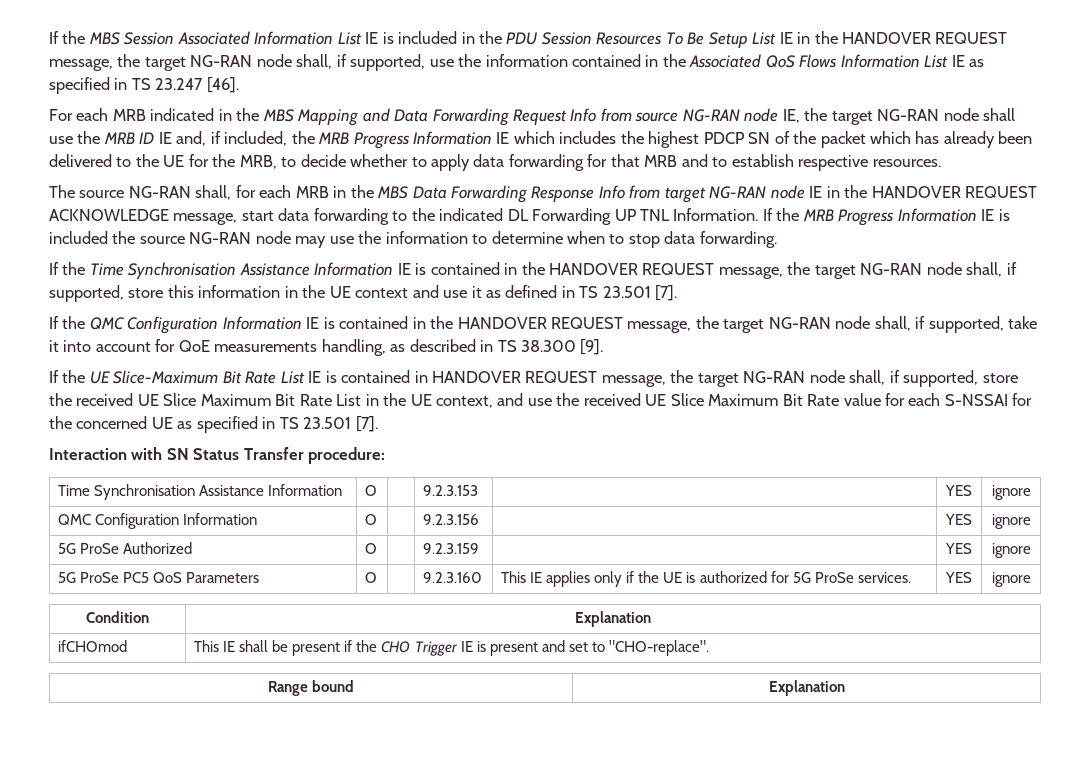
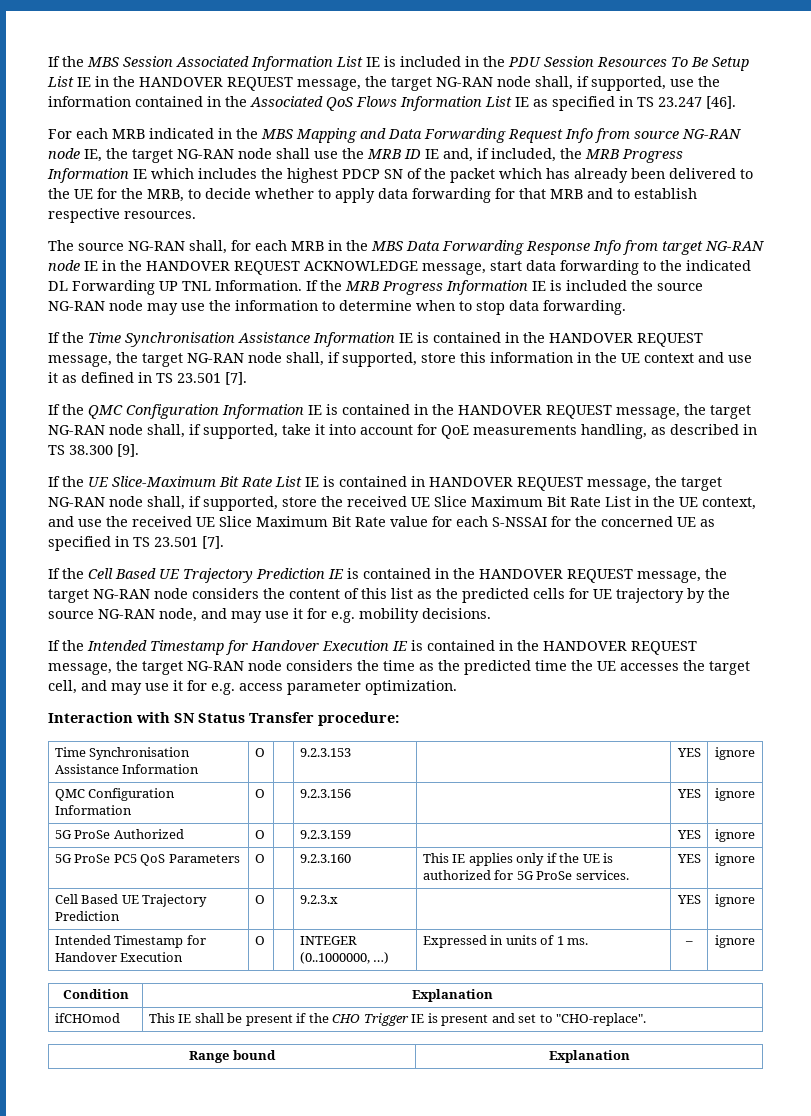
+ If the Cell Based UE Trajectory Prediction IE is contained in the HANDOVER REQUEST message, the target NG-RAN node considers the content of this list as the predicted cells for UE trajectory by the source NG-RAN node, and may use it for e.g. mobility decisions.
+ If the Intended Timestamp for Handover Execution IE is contained in the HANDOVER REQUEST message, the target NG-RAN node considers the time as the predicted time the UE accesses the target cell, and may use it for e.g. access parameter optimization.
+ Cell Based UE Trajectory Prediction | O | | 9.2.3.x | | YES | ignore
+ Intended Timestamp for Handover Execution | O | | INTEGER (0..1000000, …) | Expressed in units of 1 ms. | – | ignore

